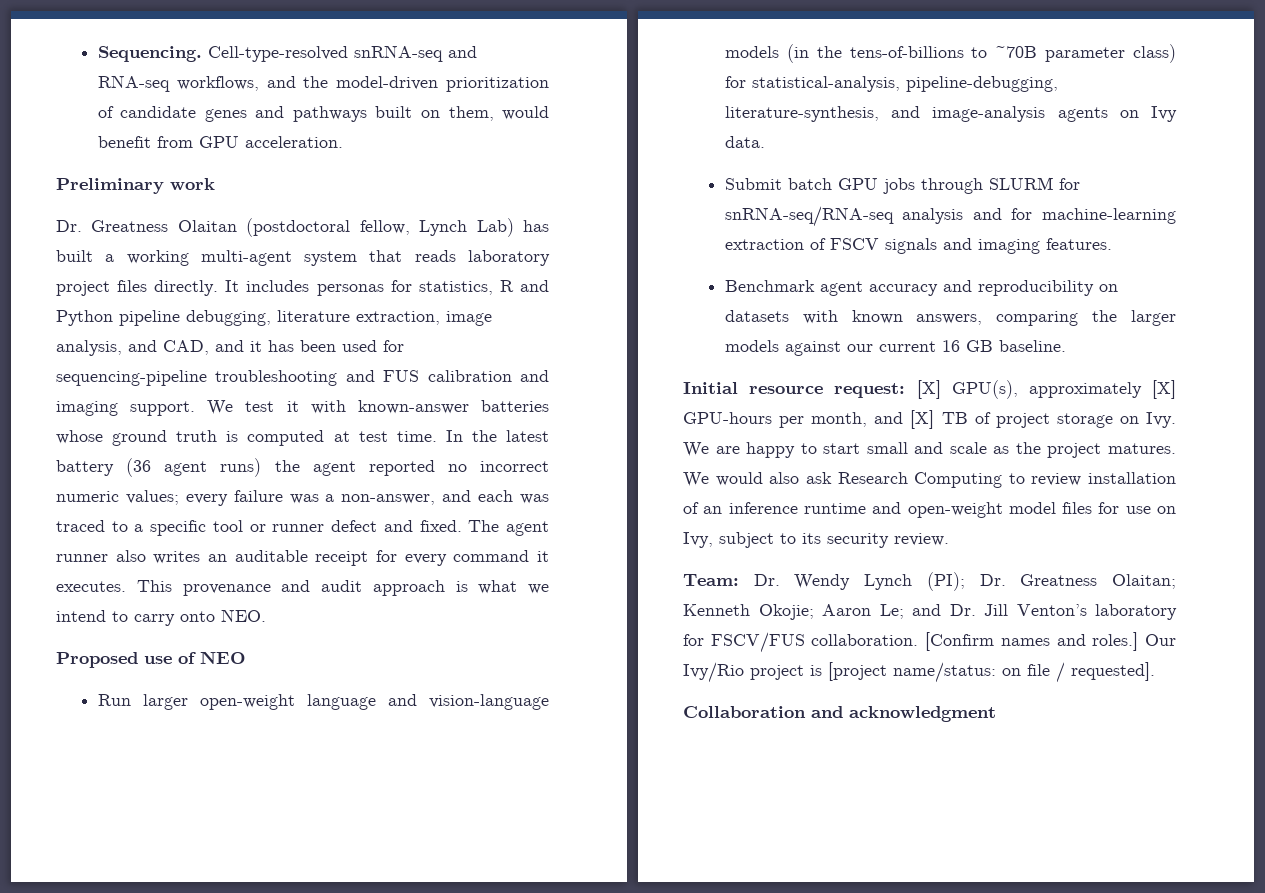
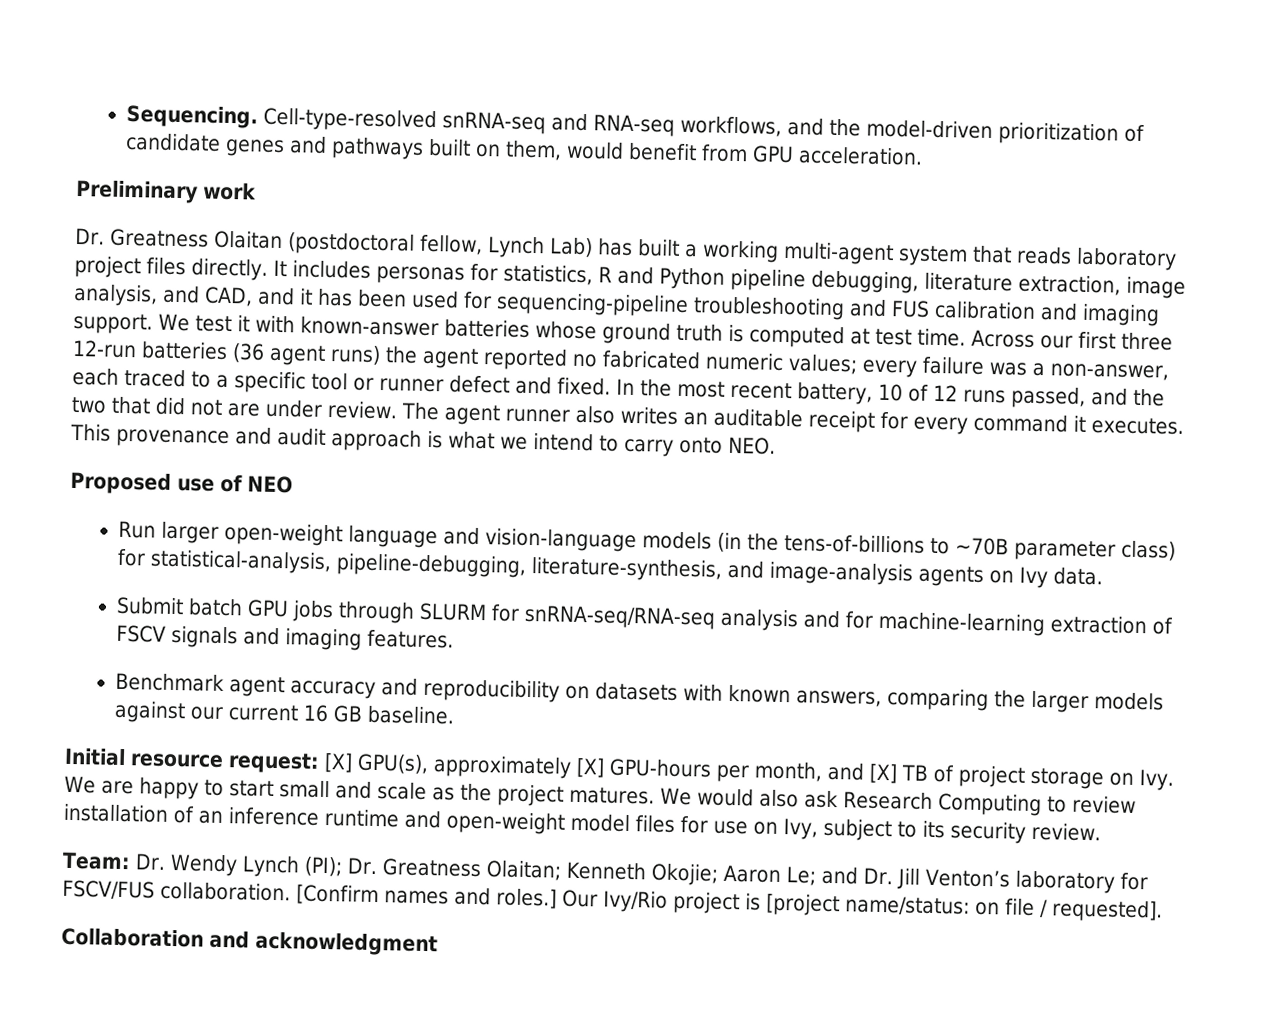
- In the latest battery (36 agent runs) the agent reported no incorrect numeric values; every failure was a non-answer, and each was traced to a specific tool or runner defect and fixed.
+ Across our first three 12-run batteries (36 agent runs) the agent reported no fabricated numeric values; every failure was a non-answer, each traced to a specific tool or runner defect and fixed.
+ In the most recent battery, 10 of 12 runs passed, and the two that did not are under review.

